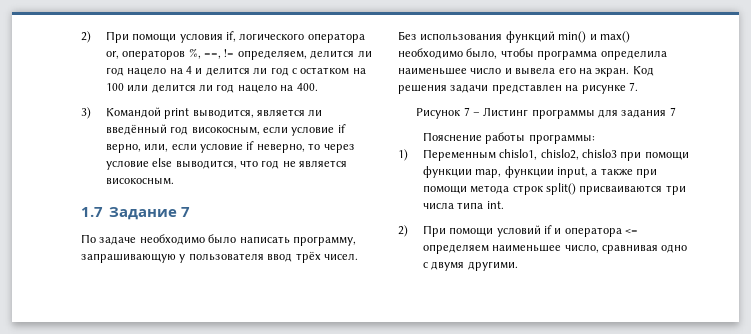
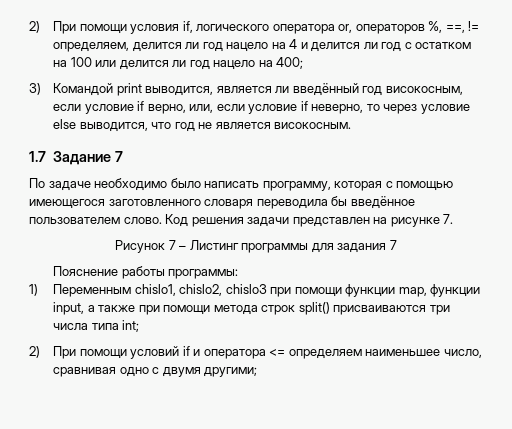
- 2) При помощи условия if, логического оператора or, операторов %, ==, != определяем, делится ли год нацело на 4 и делится ли год с остатком на 100 или делится ли год нацело на 400.
+ 2) При помощи условия if, логического оператора or, операторов %, ==, != определяем, делится ли год нацело на 4 и делится ли год с остатком на 100 или делится ли год нацело на 400;
- По задаче необходимо было написать программу, запрашивающую у пользователя ввод трёх чисел. Без использования функций min() и max() необходимо было, чтобы программа определила наименьшее число и вывела его на экран.
+ По задаче необходимо было написать программу, которая с помощью имеющегося заготовленного словаря переводила бы введённое пользователем слово.
- 1) Переменным chislo1, chislo2, chislo3 при помощи функции map, функции input, а также при помощи метода строк split() присваиваются три числа типа int.
+ 1) Переменным chislo1, chislo2, chislo3 при помощи функции map, функции input, а также при помощи метода строк split() присваиваются три числа типа int;
- 2) При помощи условий if и оператора <= определяем наименьшее число, сравнивая одно с двумя другими.
+ 2) При помощи условий if и оператора <= определяем наименьшее число, сравнивая одно с двумя другими;

